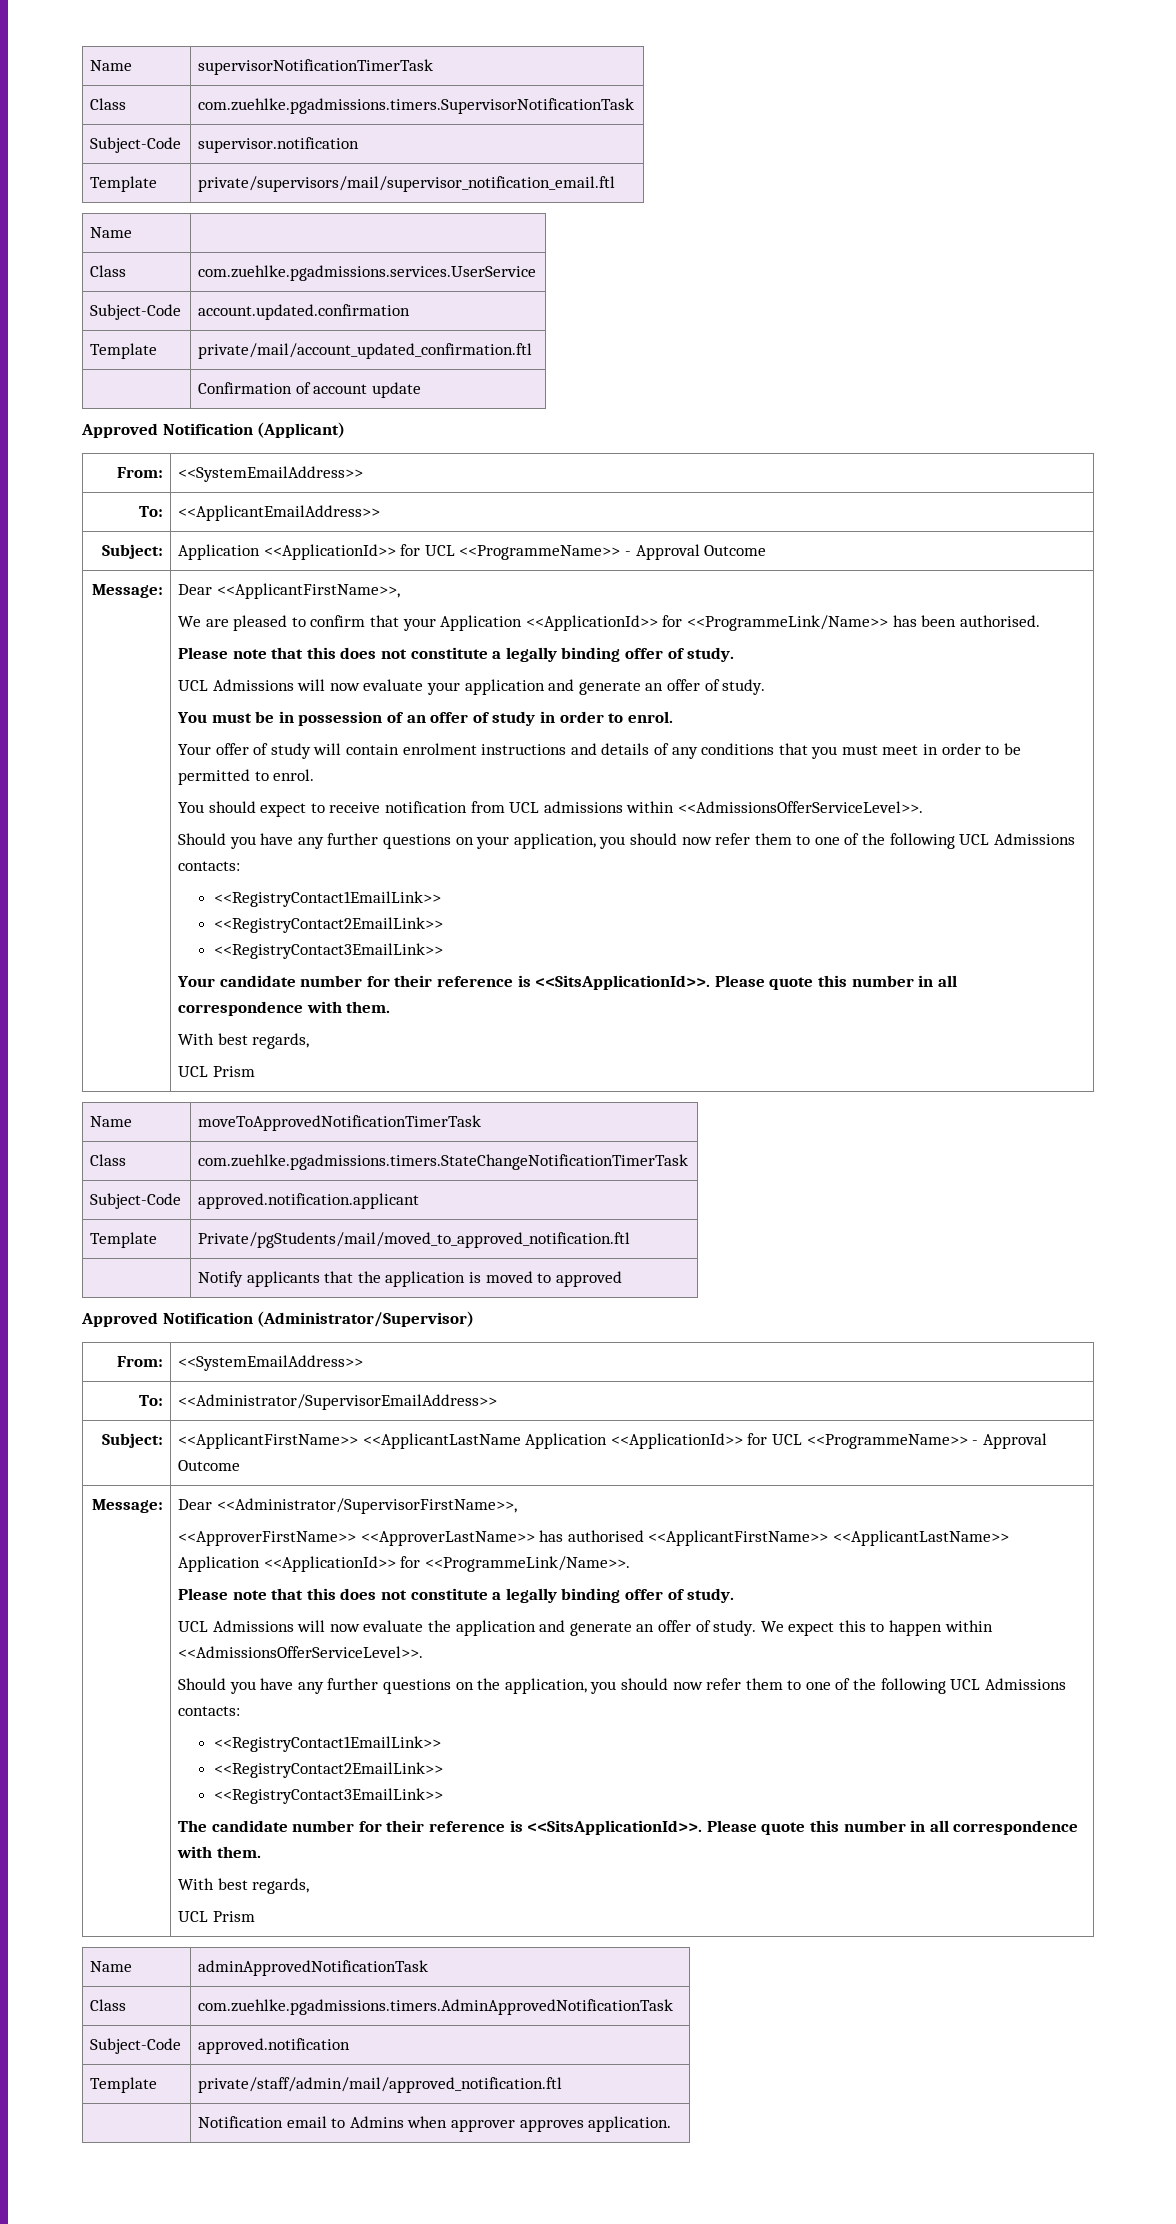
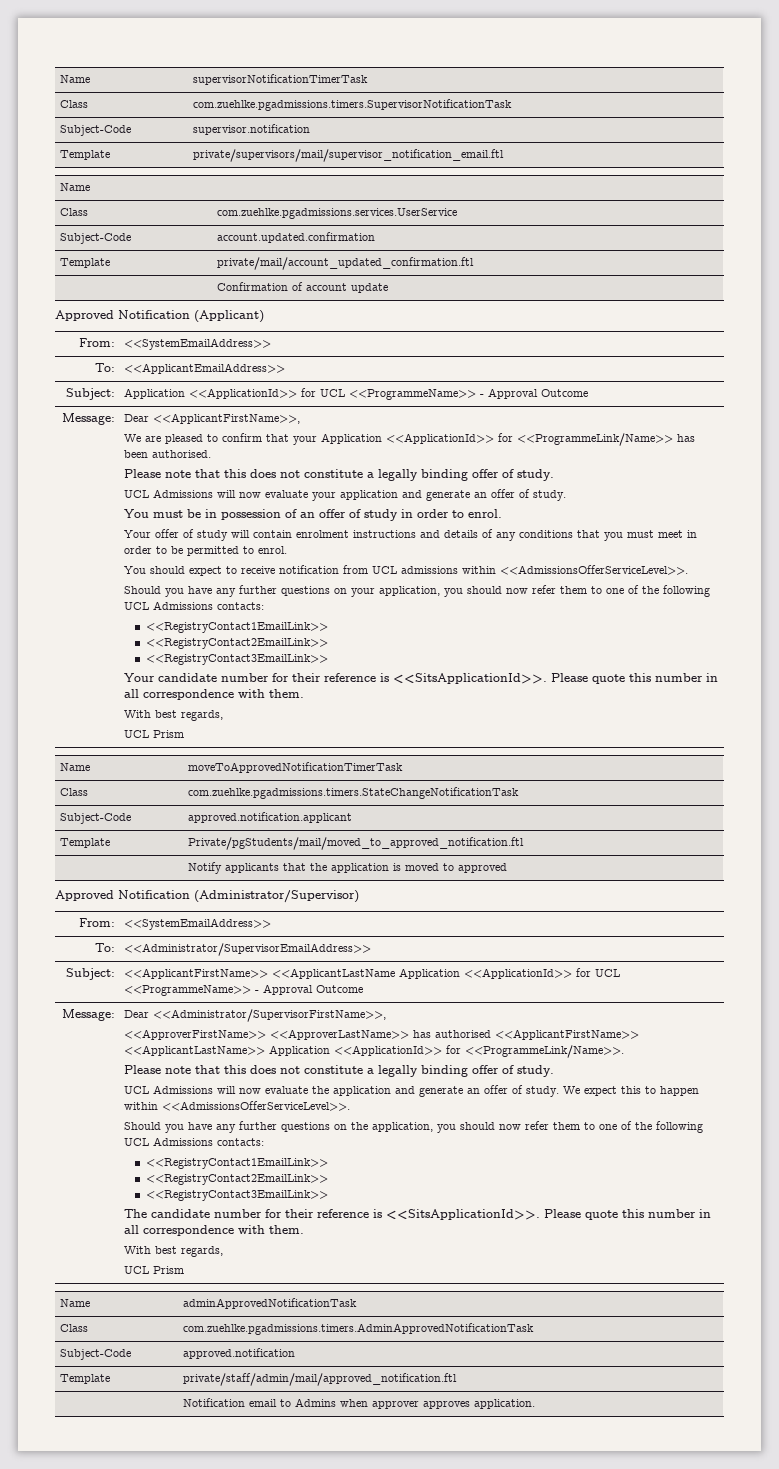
- Class | com.zuehlke.pgadmissions.timers.StateChangeNotificationTimerTask
+ Class | com.zuehlke.pgadmissions.timers.StateChangeNotificationTask

